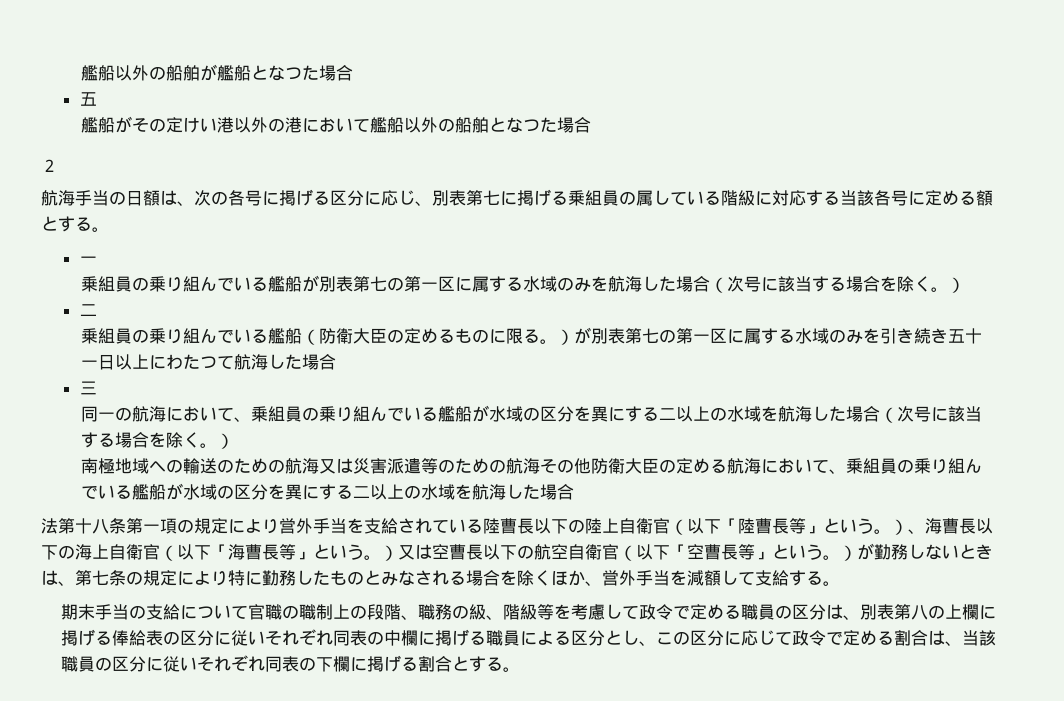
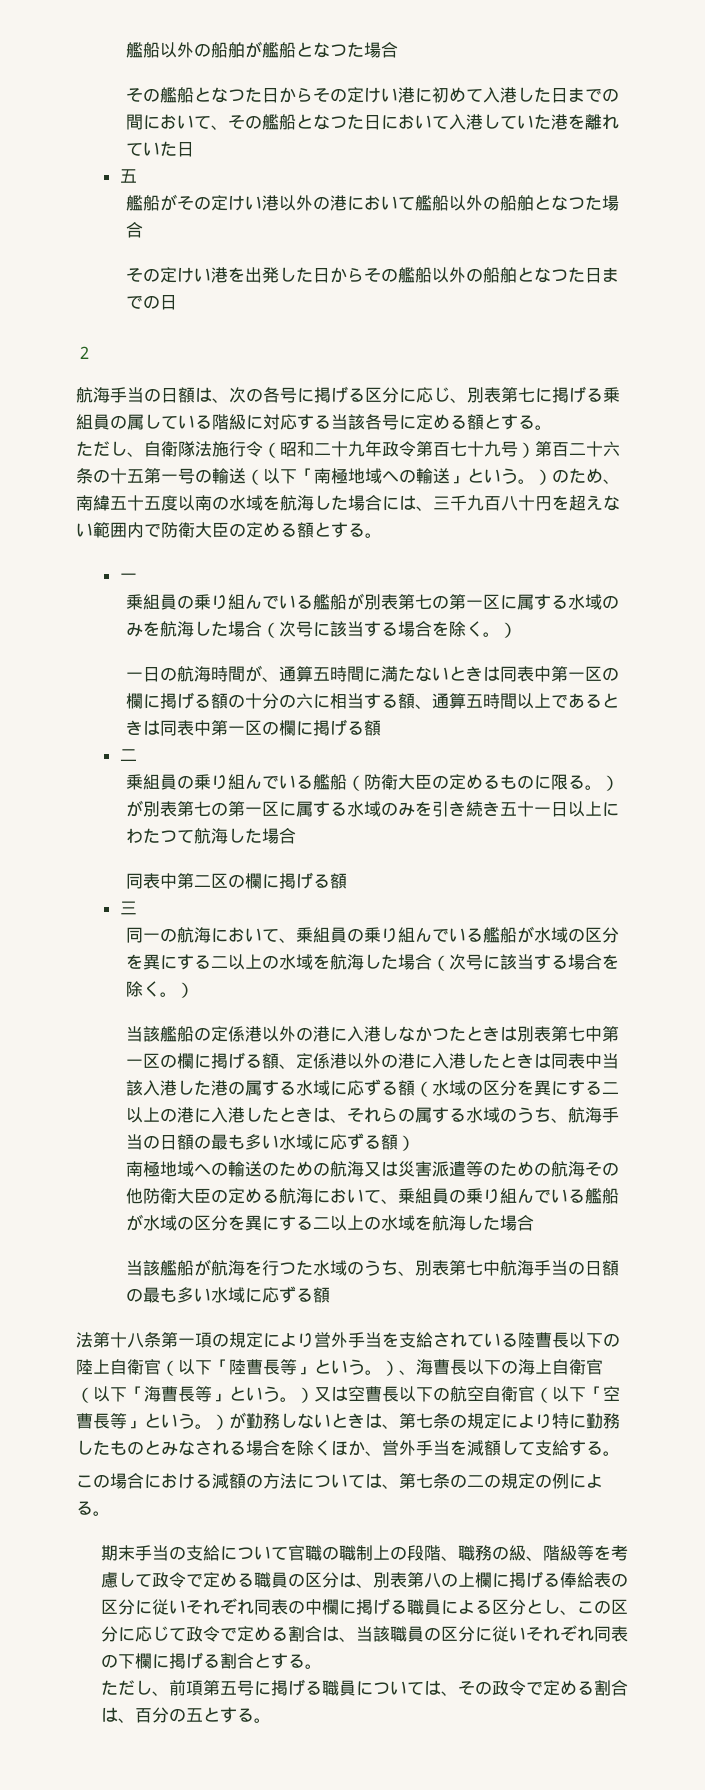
+ その艦船となつた日からその定けい港に初めて入港した日までの間において、その艦船となつた日において入港していた港を離れていた日
+ その定けい港を出発した日からその艦船以外の船舶となつた日までの日
+ ただし、自衛隊法施行令（昭和二十九年政令第百七十九号）第百二十六条の十五第一号の輸送（以下「南極地域への輸送」という。）のため、南緯五十五度以南の水域を航海した場合には、三千九百八十円を超えない範囲内で防衛大臣の定める額とする。
+ 一日の航海時間が、通算五時間に満たないときは同表中第一区の欄に掲げる額の十分の六に相当する額、通算五時間以上であるときは同表中第一区の欄に掲げる額
+ 同表中第二区の欄に掲げる額
+ 当該艦船の定係港以外の港に入港しなかつたときは別表第七中第一区の欄に掲げる額、定係港以外の港に入港したときは同表中当該入港した港の属する水域に応ずる額（水域の区分を異にする二以上の港に入港したときは、それらの属する水域のうち、航海手当の日額の最も多い水域に応ずる額）
+ 当該艦船が航海を行つた水域のうち、別表第七中航海手当の日額の最も多い水域に応ずる額
+ この場合における減額の方法については、第七条の二の規定の例による。
+ ただし、前項第五号に掲げる職員については、その政令で定める割合は、百分の五とする。

